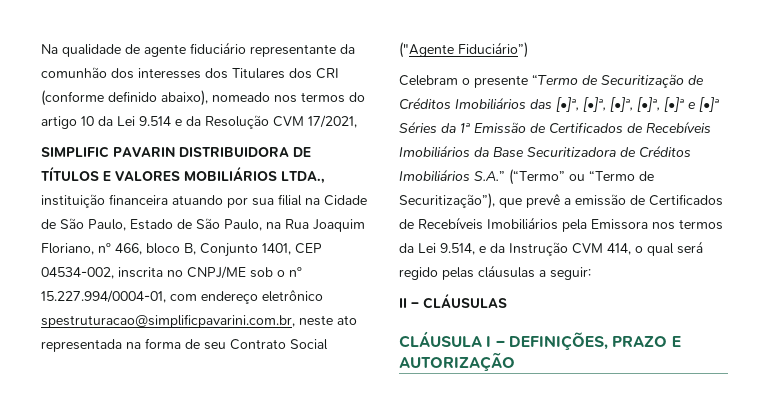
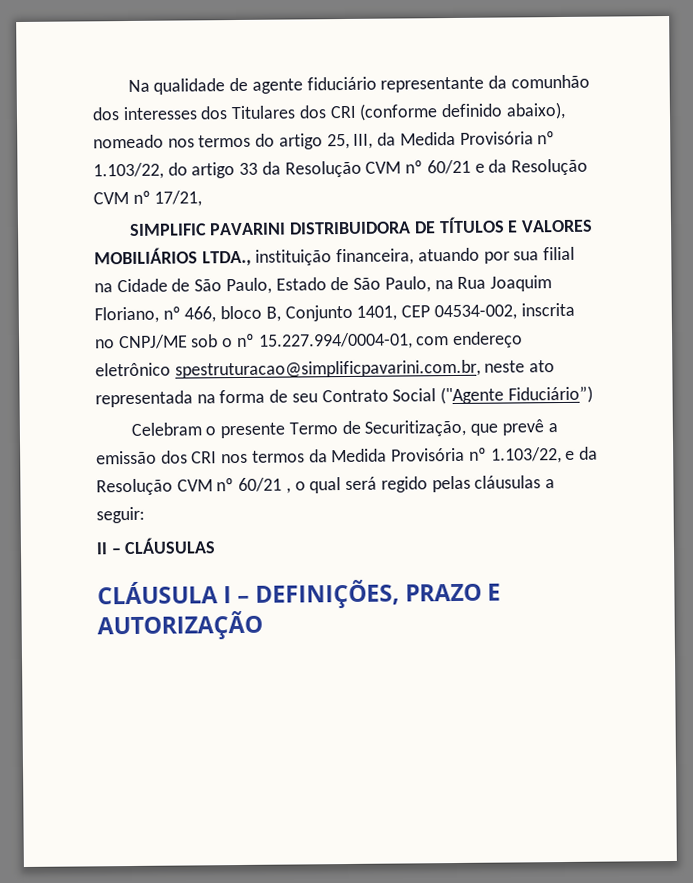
- Na qualidade de agente fiduciário representante da comunhão dos interesses dos Titulares dos CRI (conforme definido abaixo), nomeado nos termos do artigo 10 da Lei 9.514 e da Resolução CVM 17/2021,
+ Na qualidade de agente fiduciário representante da comunhão dos interesses dos Titulares dos CRI (conforme definido abaixo), nomeado nos termos do artigo 25, III, da Medida Provisória nº 1.103/22, do artigo 33 da Resolução CVM nº 60/21 e da Resolução CVM nº 17/21,
- SIMPLIFIC PAVARIN DISTRIBUIDORA DE TÍTULOS E VALORES MOBILIÁRIOS LTDA., instituição financeira atuando por sua filial na Cidade de São Paulo, Estado de São Paulo, na Rua Joaquim Floriano, nº 466, bloco B, Conjunto 1401, CEP 04534-002, inscrita no CNPJ/ME sob o nº 15.227.994/0004-01, com endereço eletrônico spestruturacao@simplificpavarini.com.br, neste ato representada na forma de seu Contrato Social ("Agente Fiduciário”)
+ SIMPLIFIC PAVARINI DISTRIBUIDORA DE TÍTULOS E VALORES MOBILIÁRIOS LTDA., instituição financeira, atuando por sua filial na Cidade de São Paulo, Estado de São Paulo, na Rua Joaquim Floriano, nº 466, bloco B, Conjunto 1401, CEP 04534-002, inscrita no CNPJ/ME sob o nº 15.227.994/0004-01, com endereço eletrônico spestruturacao@simplificpavarini.com.br, neste ato representada na forma de seu Contrato Social ("Agente Fiduciário”)
- Celebram o presente “Termo de Securitização de Créditos Imobiliários das [•]ª, [•]ª, [•]ª, [•]ª, [•]ª e [•]ª Séries da 1ª Emissão de Certificados de Recebíveis Imobiliários da Base Securitizadora de Créditos Imobiliários S.A.” (“Termo” ou “Termo de Securitização”), que prevê a emissão de Certificados de Recebíveis Imobiliários pela Emissora nos termos da Lei 9.514, e da Instrução CVM 414, o qual será regido pelas cláusulas a seguir:
+ Celebram o presente Termo de Securitização, que prevê a emissão dos CRI nos termos da Medida Provisória nº 1.103/22, e da Resolução CVM nº 60/21 , o qual será regido pelas cláusulas a seguir:

